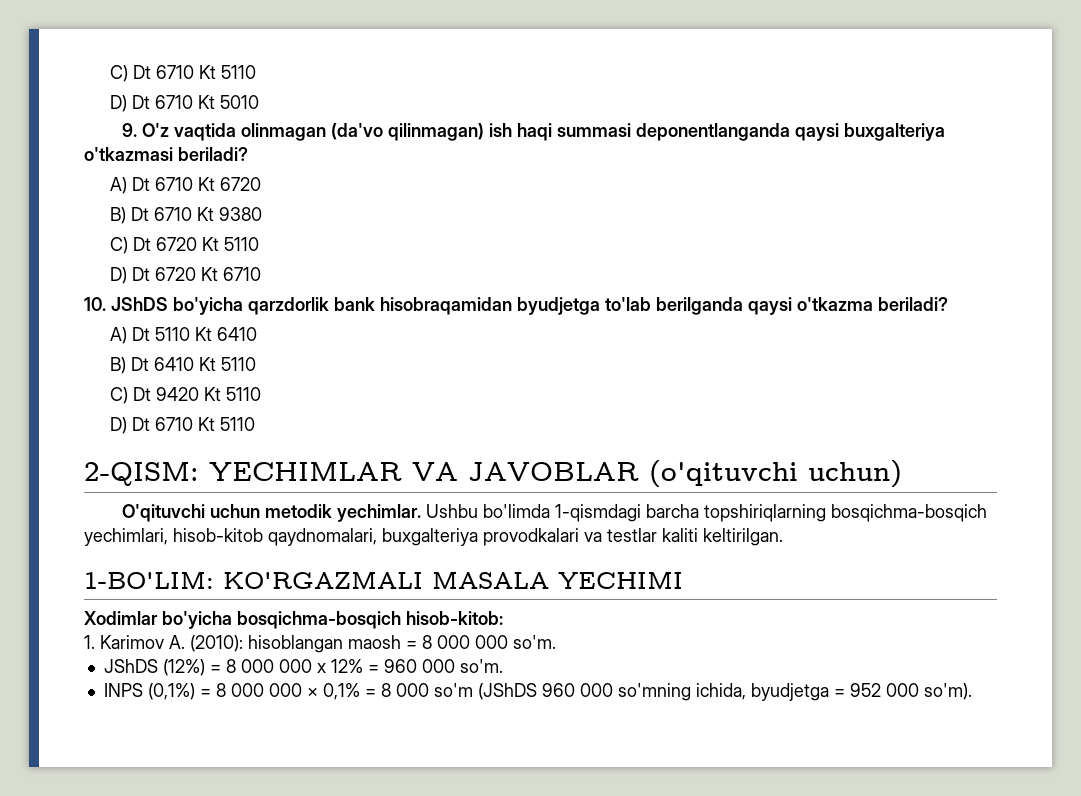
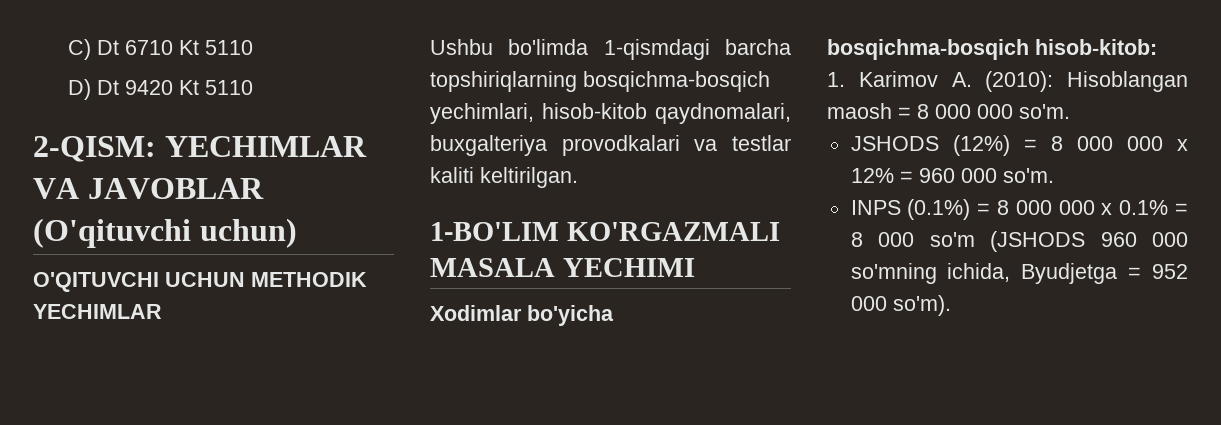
- D) Dt 6710 Kt 5010
- 9. O'z vaqtida olinmagan (da'vo qilinmagan) ish haqi summasi deponentlanganda qaysi buxgalteriya o'tkazmasi beriladi?
- A) Dt 6710 Kt 6720
- B) Dt 6710 Kt 9380
- C) Dt 6720 Kt 5110
- D) Dt 6720 Kt 6710
- 10. JShDS bo'yicha qarzdorlik bank hisobraqamidan byudjetga to'lab berilganda qaysi o'tkazma beriladi?
- A) Dt 5110 Kt 6410
- B) Dt 6410 Kt 5110
- C) Dt 9420 Kt 5110
- D) Dt 6710 Kt 5110
+ D) Dt 9420 Kt 5110
- 2-QISM: YECHIMLAR VA JAVOBLAR (o'qituvchi uchun)
+ 2-QISM: YECHIMLAR VA JAVOBLAR (O'qituvchi uchun)
- O'qituvchi uchun metodik yechimlar. Ushbu bo'limda 1-qismdagi barcha topshiriqlarning bosqichma-bosqich yechimlari, hisob-kitob qaydnomalari, buxgalteriya provodkalari va testlar kaliti keltirilgan.
+ O'QITUVCHI UCHUN METHODIK YECHIMLAR
+ Ushbu bo'limda 1-qismdagi barcha topshiriqlarning bosqichma-bosqich yechimlari, hisob-kitob qaydnomalari, buxgalteriya provodkalari va testlar kaliti keltirilgan.
- 1-BO'LIM: KO'RGAZMALI MASALA YECHIMI
+ 1-BO'LIM KO'RGAZMALI MASALA YECHIMI
- 1. Karimov A. (2010): hisoblangan maosh = 8 000 000 so'm.
+ 1. Karimov A. (2010): Hisoblangan maosh = 8 000 000 so'm.
- JShDS (12%) = 8 000 000 x 12% = 960 000 so'm.
+ JSHODS (12%) = 8 000 000 x 12% = 960 000 so'm.
- INPS (0,1%) = 8 000 000 × 0,1% = 8 000 so'm (JShDS 960 000 so'mning ichida, byudjetga = 952 000 so'm).
+ INPS (0.1%) = 8 000 000 x 0.1% = 8 000 so'm (JSHODS 960 000 so'mning ichida, Byudjetga = 952 000 so'm).

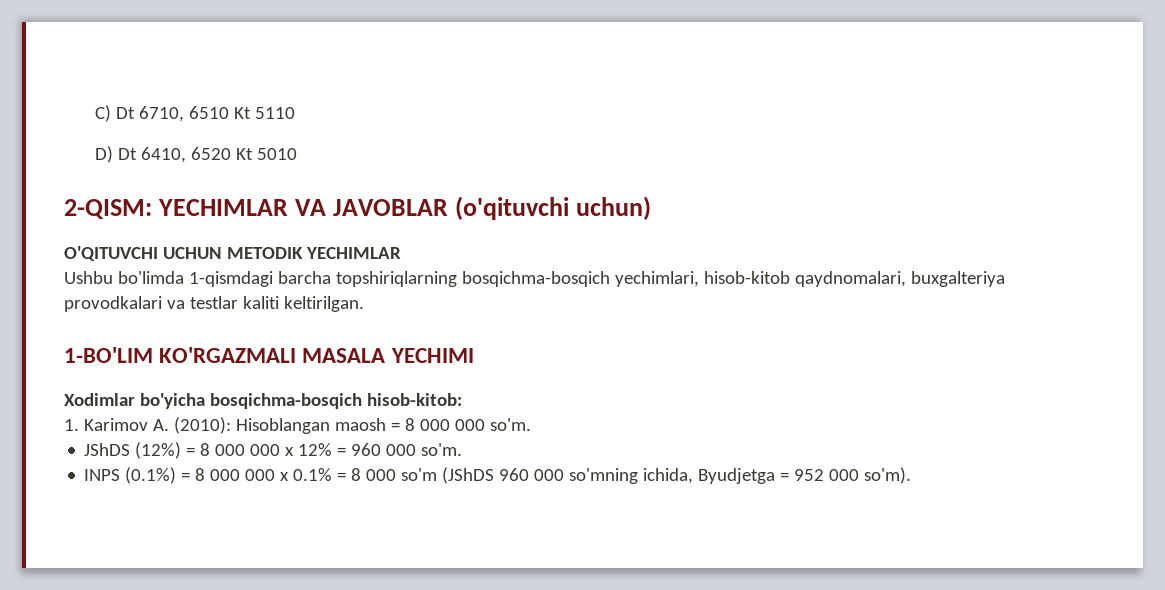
- C) Dt 6710 Kt 5110
+ C) Dt 6710, 6510 Kt 5110
- D) Dt 9420 Kt 5110
+ D) Dt 6410, 6520 Kt 5010
- 2-QISM: YECHIMLAR VA JAVOBLAR (O'qituvchi uchun)
+ 2-QISM: YECHIMLAR VA JAVOBLAR (o'qituvchi uchun)
- O'QITUVCHI UCHUN METHODIK YECHIMLAR
+ O'QITUVCHI UCHUN METODIK YECHIMLAR
- JSHODS (12%) = 8 000 000 x 12% = 960 000 so'm.
+ JShDS (12%) = 8 000 000 x 12% = 960 000 so'm.
- INPS (0.1%) = 8 000 000 x 0.1% = 8 000 so'm (JSHODS 960 000 so'mning ichida, Byudjetga = 952 000 so'm).
+ INPS (0.1%) = 8 000 000 x 0.1% = 8 000 so'm (JShDS 960 000 so'mning ichida, Byudjetga = 952 000 so'm).

